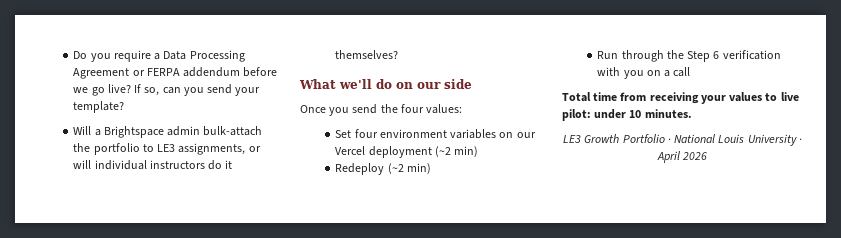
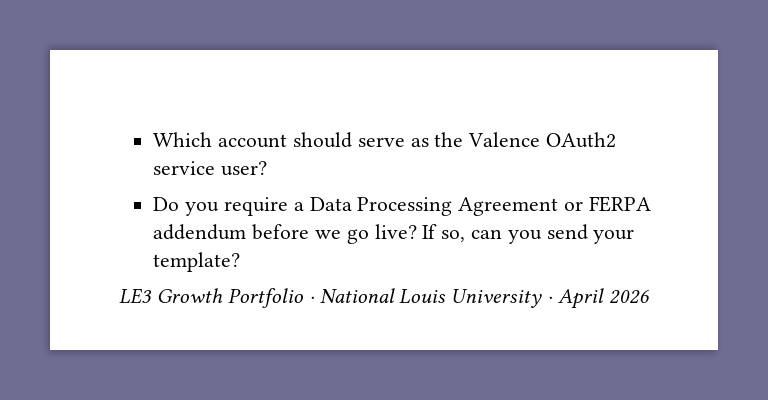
+ Which account should serve as the Valence OAuth2 service user?
- Will a Brightspace admin bulk-attach the portfolio to LE3 assignments, or will individual instructors do it themselves?
- What we'll do on our side
- Once you send the four values:
- Set four environment variables on our Vercel deployment (~2 min)
- Redeploy (~2 min)
- Run through the Step 6 verification with you on a call
- Total time from receiving your values to live pilot: under 10 minutes.

